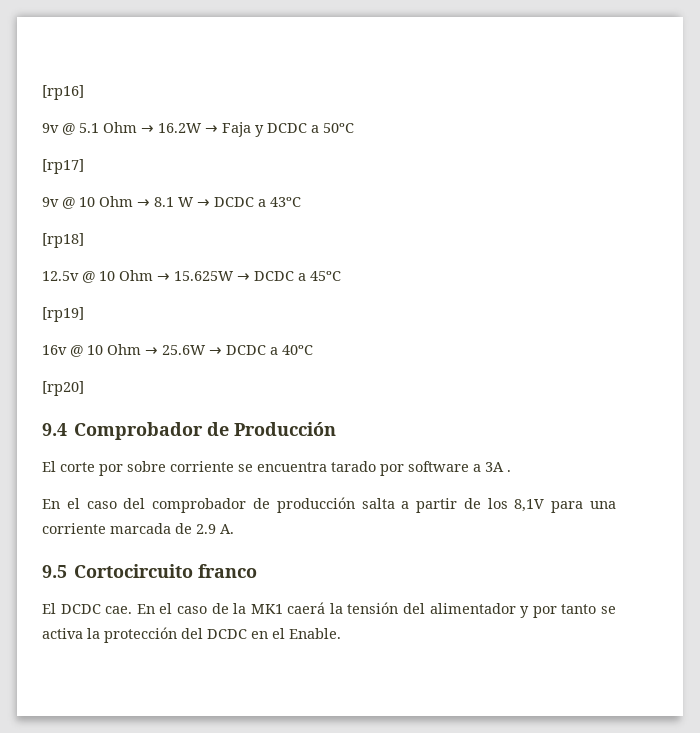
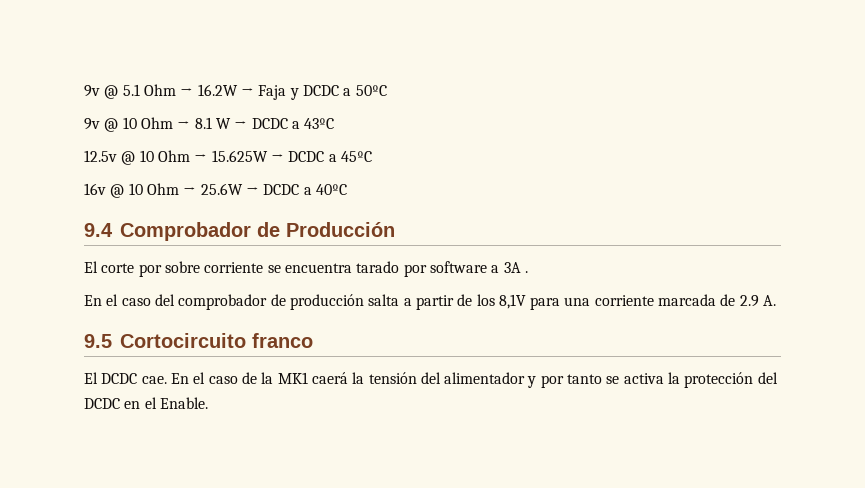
- [rp16]
- [rp17]
- [rp18]
- [rp19]
- [rp20]

